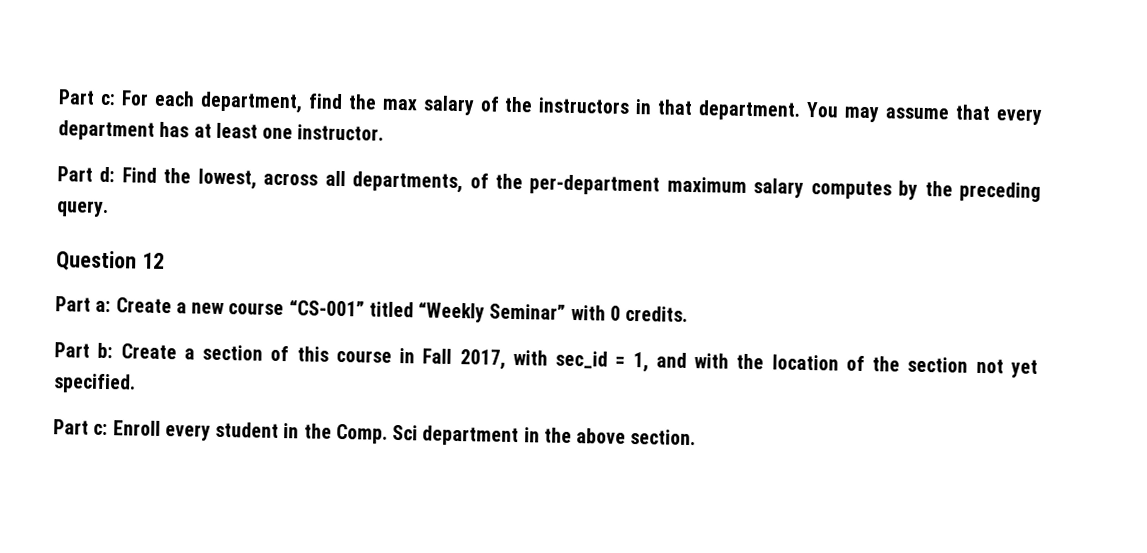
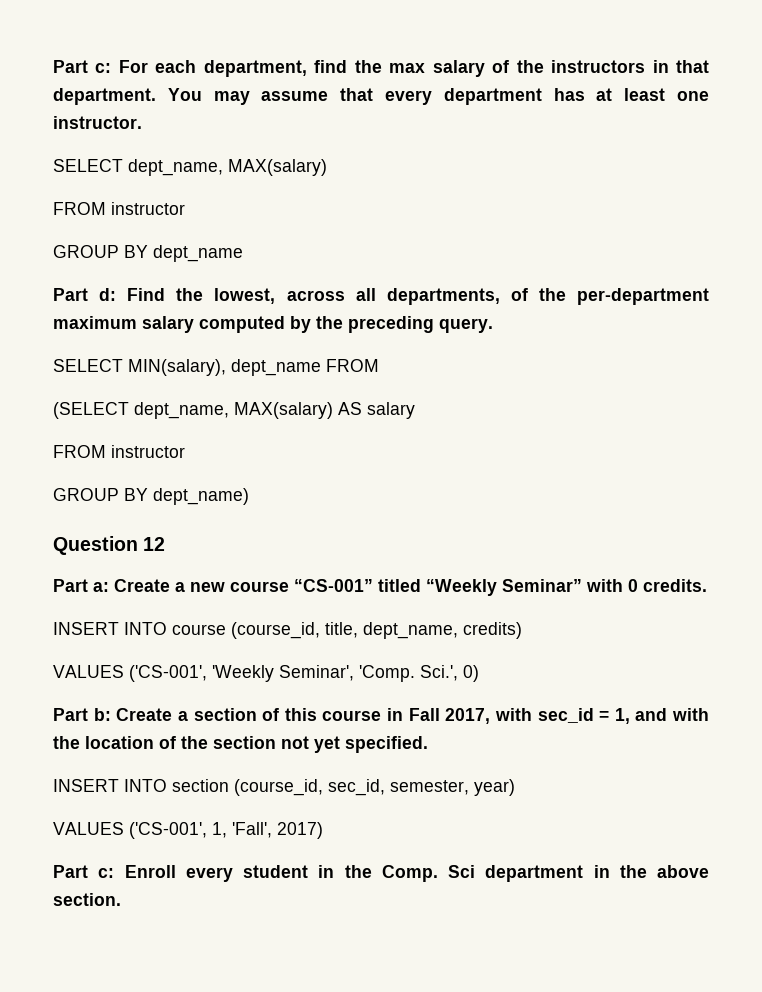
+ SELECT dept_name, MAX(salary)
+ FROM instructor
+ GROUP BY dept_name
- Part d: Find the lowest, across all departments, of the per-department maximum salary computes by the preceding query.
+ Part d: Find the lowest, across all departments, of the per-department maximum salary computed by the preceding query.
+ SELECT MIN(salary), dept_name FROM
+ (SELECT dept_name, MAX(salary) AS salary
+ FROM instructor
+ GROUP BY dept_name)
+ INSERT INTO course (course_id, title, dept_name, credits)
+ VALUES ('CS-001', 'Weekly Seminar', 'Comp. Sci.', 0)
+ INSERT INTO section (course_id, sec_id, semester, year)
+ VALUES ('CS-001', 1, 'Fall', 2017)

